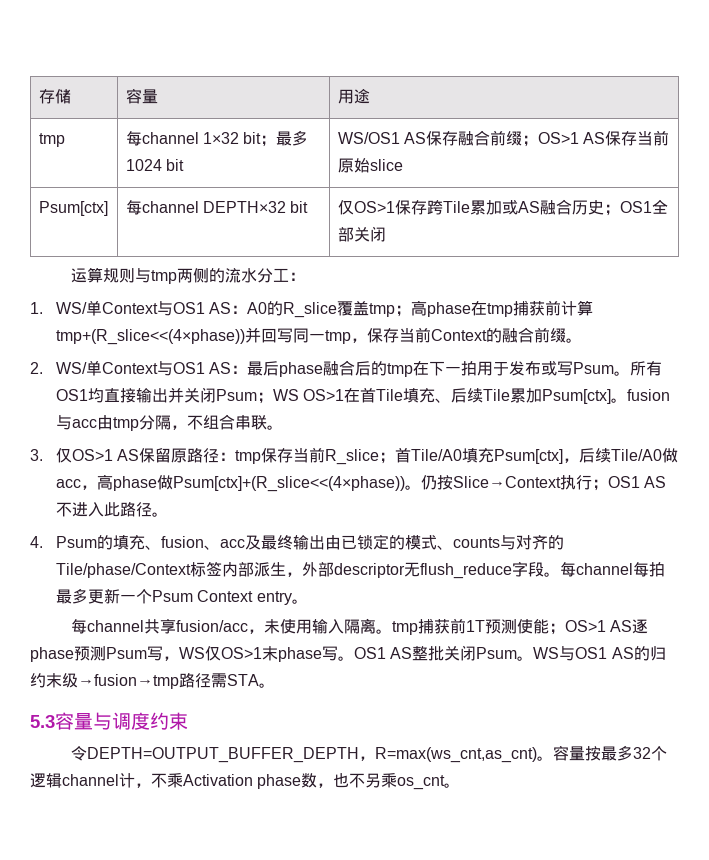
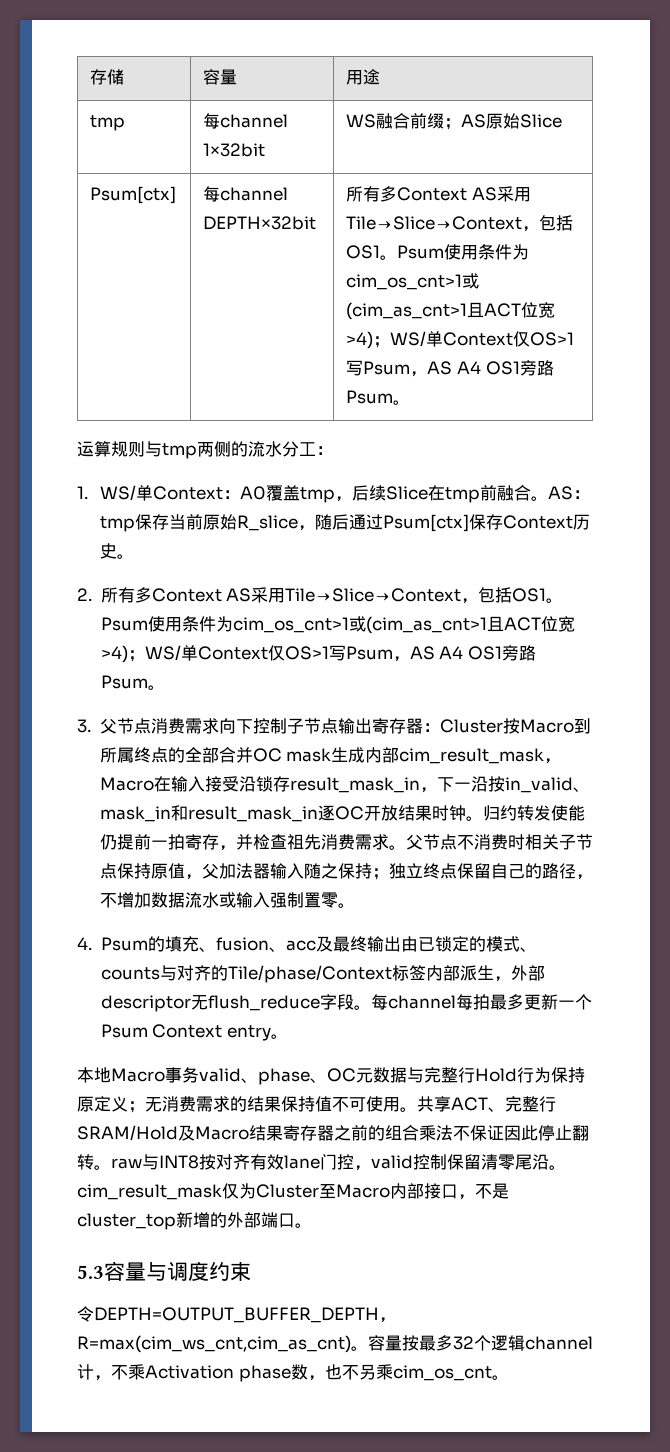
- tmp | 每channel 1×32 bit；最多1024 bit | WS/OS1 AS保存融合前缀；OS>1 AS保存当前原始slice
- Psum[ctx] | 每channel DEPTH×32 bit | 仅OS>1保存跨Tile累加或AS融合历史；OS1全部关闭
+ tmp | 每channel 1×32bit | WS融合前缀；AS原始Slice
+ Psum[ctx] | 每channel DEPTH×32bit | 所有多Context AS采用Tile→Slice→Context，包括OS1。Psum使用条件为cim_os_cnt>1或(cim_as_cnt>1且ACT位宽>4)；WS/单Context仅OS>1写Psum，AS A4 OS1旁路Psum。
- 1. WS/单Context与OS1 AS：A0的R_slice覆盖tmp；高phase在tmp捕获前计算tmp+(R_slice<<(4×phase))并回写同一tmp，保存当前Context的融合前缀。
- 2. WS/单Context与OS1 AS：最后phase融合后的tmp在下一拍用于发布或写Psum。所有OS1均直接输出并关闭Psum；WS OS>1在首Tile填充、后续Tile累加Psum[ctx]。fusion与acc由tmp分隔，不组合串联。
- 3.仅OS>1 AS保留原路径：tmp保存当前R_slice；首Tile/A0填充Psum[ctx]，后续Tile/A0做acc，高phase做Psum[ctx]+(R_slice<<(4×phase))。仍按Slice→Context执行；OS1 AS不进入此路径。
+ 1. WS/单Context：A0覆盖tmp，后续Slice在tmp前融合。AS：tmp保存当前原始R_slice，随后通过Psum[ctx]保存Context历史。
+ 2.所有多Context AS采用Tile→Slice→Context，包括OS1。Psum使用条件为cim_os_cnt>1或(cim_as_cnt>1且ACT位宽>4)；WS/单Context仅OS>1写Psum，AS A4 OS1旁路Psum。
+ 3.父节点消费需求向下控制子节点输出寄存器：Cluster按Macro到所属终点的全部合并OC mask生成内部cim_result_mask，Macro在输入接受沿锁存result_mask_in，下一沿按in_valid、mask_in和result_mask_in逐OC开放结果时钟。归约转发使能仍提前一拍寄存，并检查祖先消费需求。父节点不消费时相关子节点保持原值，父加法器输入随之保持；独立终点保留自己的路径，不增加数据流水或输入强制置零。
- 每channel共享fusion/acc，未使用输入隔离。tmp捕获前1T预测使能；OS>1 AS逐phase预测Psum写，WS仅OS>1末phase写。OS1 AS整批关闭Psum。WS与OS1 AS的归约末级→fusion→tmp路径需STA。
+ 本地Macro事务valid、phase、OC元数据与完整行Hold行为保持原定义；无消费需求的结果保持值不可使用。共享ACT、完整行SRAM/Hold及Macro结果寄存器之前的组合乘法不保证因此停止翻转。raw与INT8按对齐有效lane门控，valid控制保留清零尾沿。cim_result_mask仅为Cluster至Macro内部接口，不是cluster_top新增的外部端口。
- 令DEPTH=OUTPUT_BUFFER_DEPTH，R=max(ws_cnt,as_cnt)。
+ 令DEPTH=OUTPUT_BUFFER_DEPTH，R=max(cim_ws_cnt,cim_as_cnt)。
- 容量按最多32个逻辑channel计，不乘Activation phase数，也不另乘os_cnt。
+ 容量按最多32个逻辑channel计，不乘Activation phase数，也不另乘cim_os_cnt。

